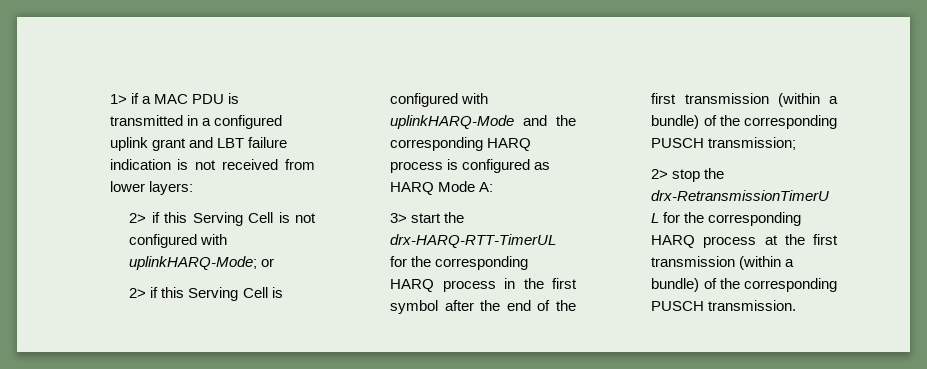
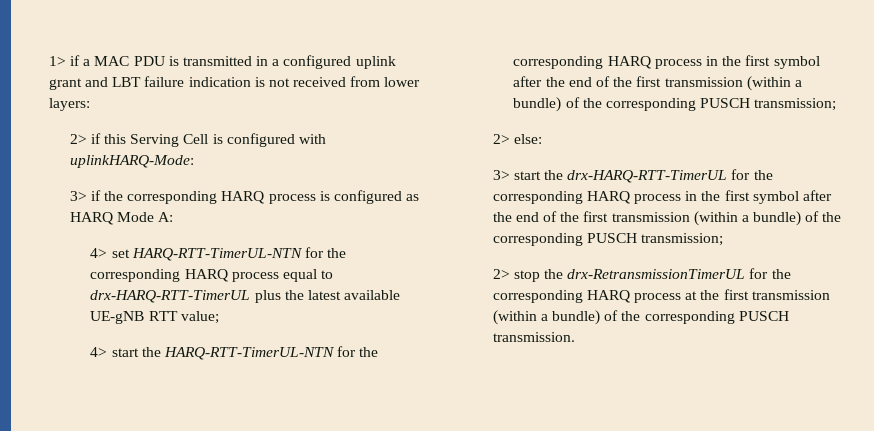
- 2> if this Serving Cell is not configured with uplinkHARQ-Mode; or
- 2> if this Serving Cell is configured with uplinkHARQ-Mode and the corresponding HARQ process is configured as HARQ Mode A:
+ 2> if this Serving Cell is configured with uplinkHARQ-Mode:
+ 3> if the corresponding HARQ process is configured as HARQ Mode A:
+ 4> set HARQ-RTT-TimerUL-NTN for the corresponding HARQ process equal to drx-HARQ-RTT-TimerUL plus the latest available UE-gNB RTT value;
+ 4> start the HARQ-RTT-TimerUL-NTN for the corresponding HARQ process in the first symbol after the end of the first transmission (within a bundle) of the corresponding PUSCH transmission;
+ 2> else:

